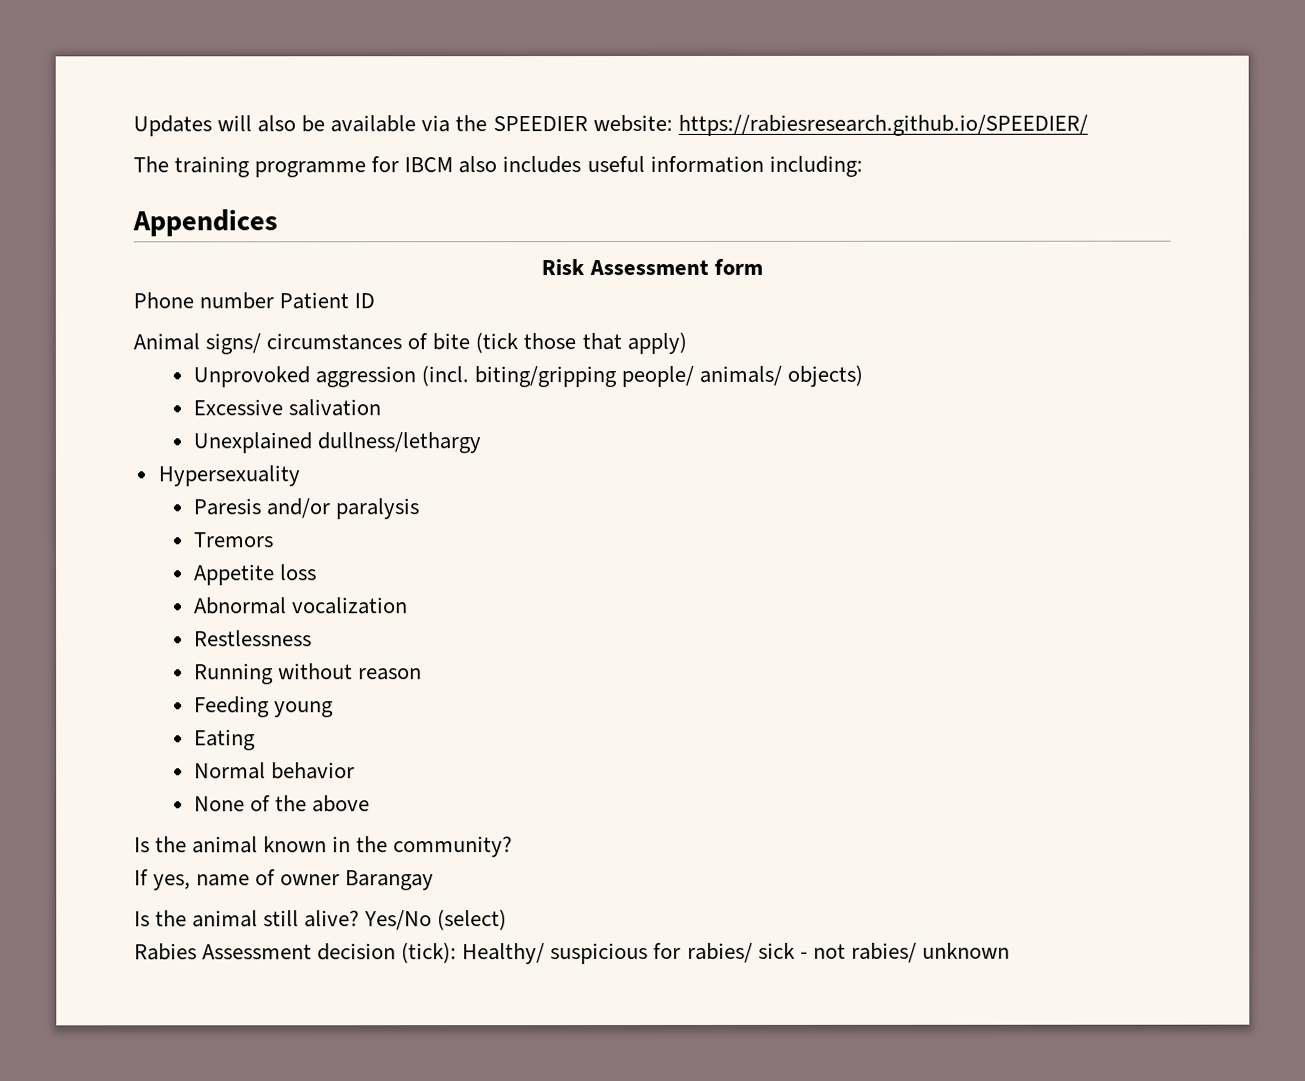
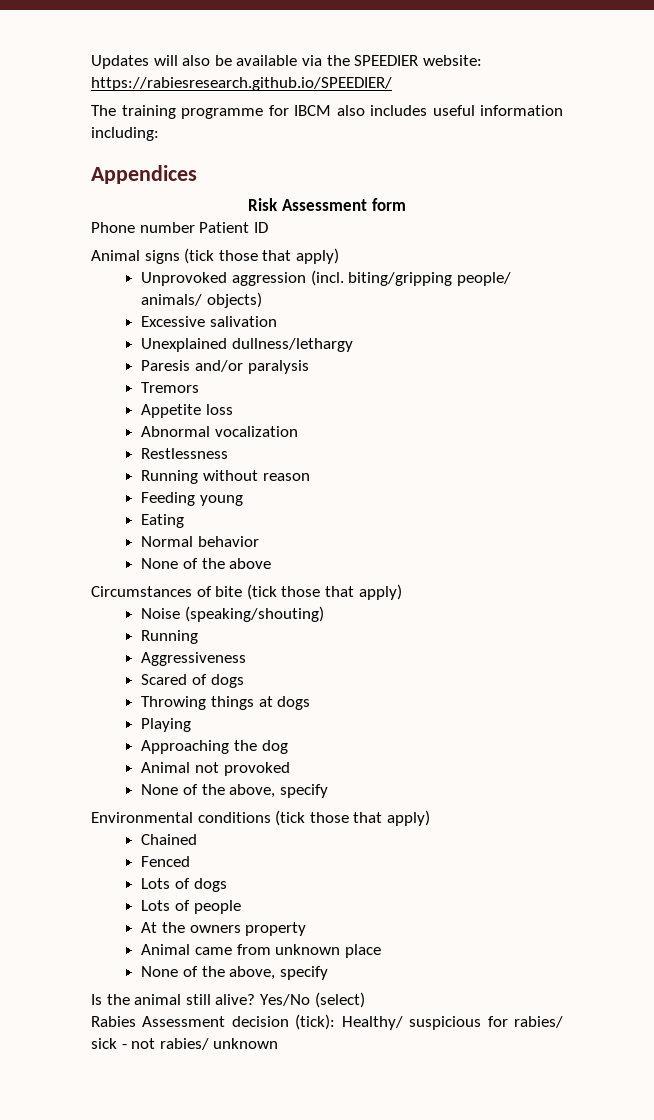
- Animal signs/ circumstances of bite (tick those that apply)
+ Animal signs (tick those that apply)
- Hypersexuality
- Is the animal known in the community?
- If yes, name of owner Barangay
+ Circumstances of bite (tick those that apply)
+ Noise (speaking/shouting)
+ Running
+ Aggressiveness
+ Scared of dogs
+ Throwing things at dogs
+ Playing
+ Approaching the dog
+ Animal not provoked
+ None of the above, specify
+ Environmental conditions (tick those that apply)
+ Chained
+ Fenced
+ Lots of dogs
+ Lots of people
+ At the owners property
+ Animal came from unknown place
+ None of the above, specify

